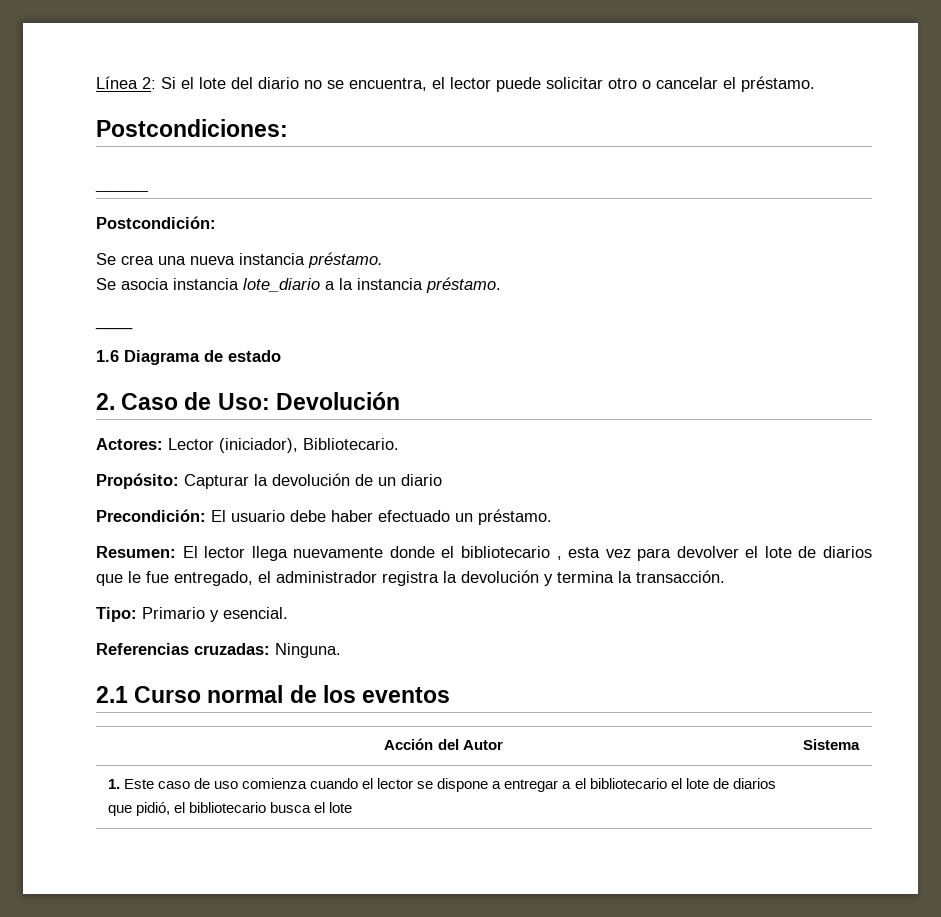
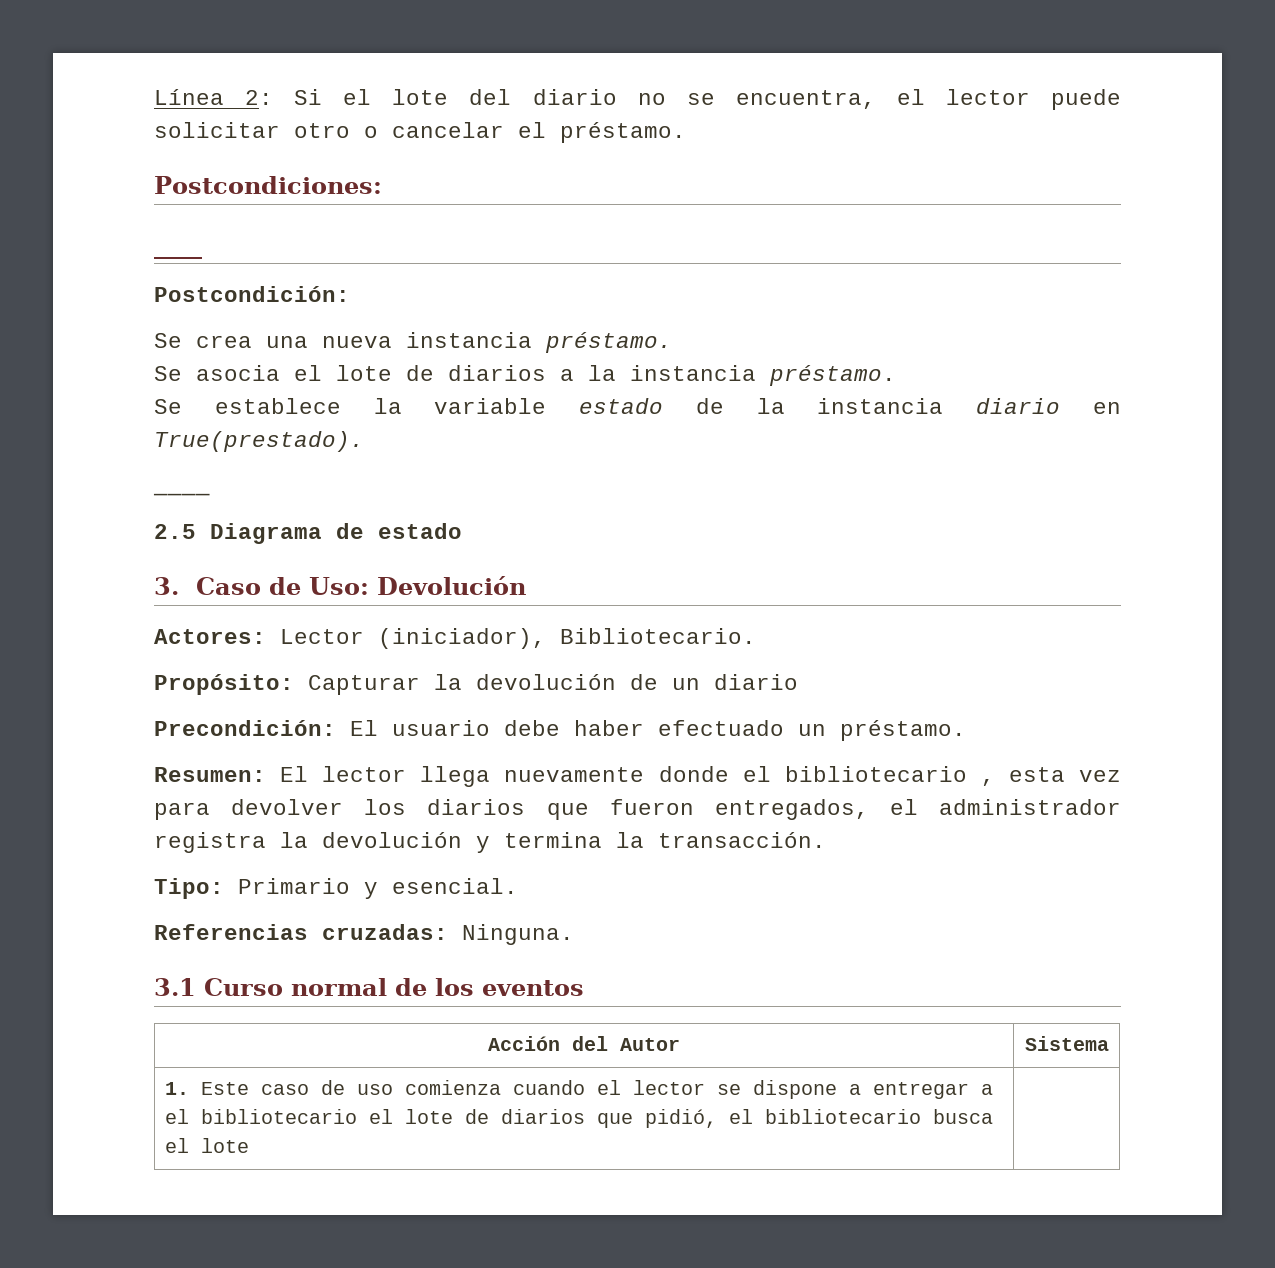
- Se asocia instancia lote_diario a la instancia préstamo.
+ Se asocia el lote de diarios a la instancia préstamo.
+ Se establece la variable estado de la instancia diario en True(prestado).
  ____
- 1.6 Diagrama de estado
+ 2.5 Diagrama de estado
- 2. Caso de Uso: Devolución
+ 3. Caso de Uso: Devolución
- Resumen: El lector llega nuevamente donde el bibliotecario , esta vez para devolver el lote de diarios que le fue entregado, el administrador registra la devolución y termina la transacción.
+ Resumen: El lector llega nuevamente donde el bibliotecario , esta vez para devolver los diarios que fueron entregados, el administrador registra la devolución y termina la transacción.
- 2.1 Curso normal de los eventos
+ 3.1 Curso normal de los eventos

